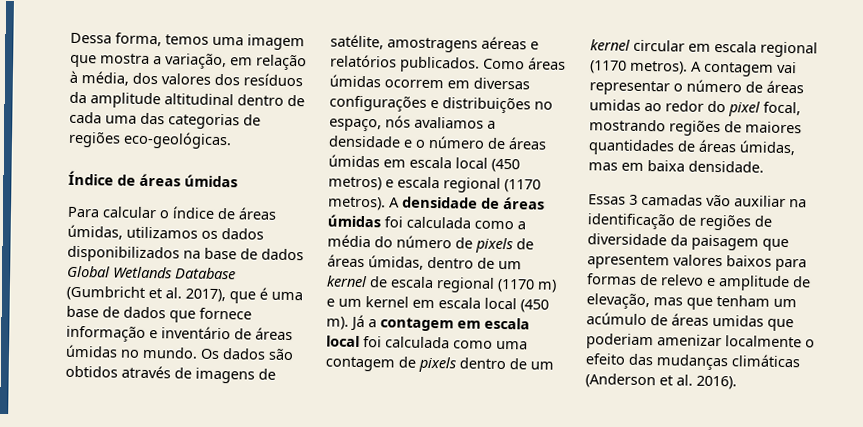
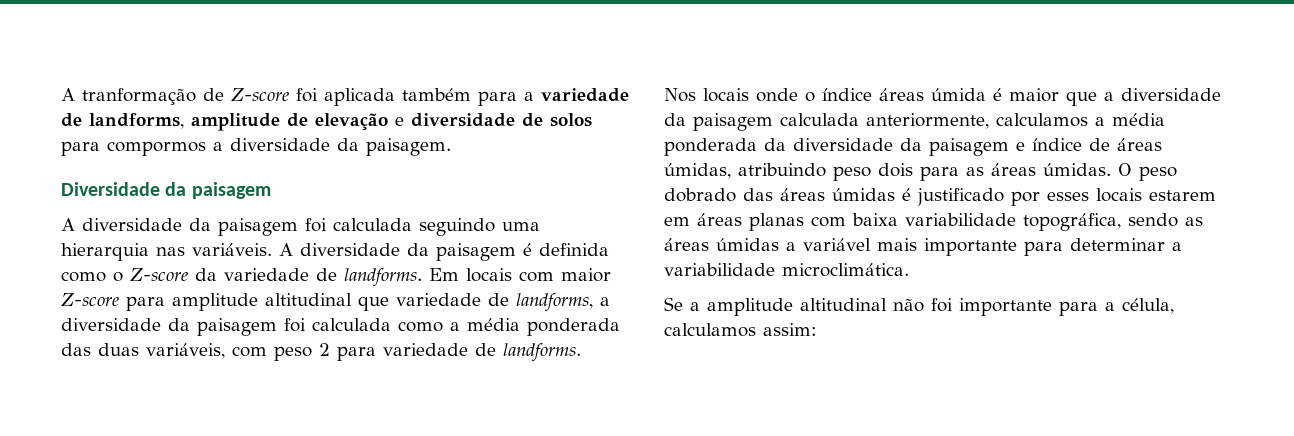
- Dessa forma, temos uma imagem que mostra a variação, em relação à média, dos valores dos resíduos da amplitude altitudinal dentro de cada uma das categorias de regiões eco-geológicas.
- Índice de áreas úmidas
- Para calcular o índice de áreas úmidas, utilizamos os dados disponibilizados na base de dados Global Wetlands Database (Gumbricht et al. 2017), que é uma base de dados que fornece informação e inventário de áreas úmidas no mundo. Os dados são obtidos através de imagens de satélite, amostragens aéreas e relatórios publicados. Como áreas úmidas ocorrem em diversas configurações e distribuições no espaço, nós avaliamos a densidade e o número de áreas úmidas em escala local (450 metros) e escala regional (1170 metros). A densidade de áreas úmidas foi calculada como a média do número de pixels de áreas úmidas, dentro de um kernel de escala regional (1170 m) e um kernel em escala local (450 m). Já a contagem em escala local foi calculada como uma contagem de pixels dentro de um kernel circular em escala regional (1170 metros). A contagem vai representar o número de áreas umidas ao redor do pixel focal, mostrando regiões de maiores quantidades de áreas úmidas, mas em baixa densidade.
- Essas 3 camadas vão auxiliar na identificação de regiões de diversidade da paisagem que apresentem valores baixos para formas de relevo e amplitude de elevação, mas que tenham um acúmulo de áreas umidas que poderiam amenizar localmente o efeito das mudanças climáticas (Anderson et al. 2016).
+ A tranformação de Z-score foi aplicada também para a variedade de landforms, amplitude de elevação e diversidade de solos para compormos a diversidade da paisagem.
+ Diversidade da paisagem
+ A diversidade da paisagem foi calculada seguindo uma hierarquia nas variáveis. A diversidade da paisagem é definida como o Z-score da variedade de landforms. Em locais com maior Z-score para amplitude altitudinal que variedade de landforms, a diversidade da paisagem foi calculada como a média ponderada das duas variáveis, com peso 2 para variedade de landforms.
+ Nos locais onde o índice áreas úmida é maior que a diversidade da paisagem calculada anteriormente, calculamos a média ponderada da diversidade da paisagem e índice de áreas úmidas, atribuindo peso dois para as áreas úmidas. O peso dobrado das áreas úmidas é justificado por esses locais estarem em áreas planas com baixa variabilidade topográfica, sendo as áreas úmidas a variável mais importante para determinar a variabilidade microclimática.
+ Se a amplitude altitudinal não foi importante para a célula, calculamos assim:

